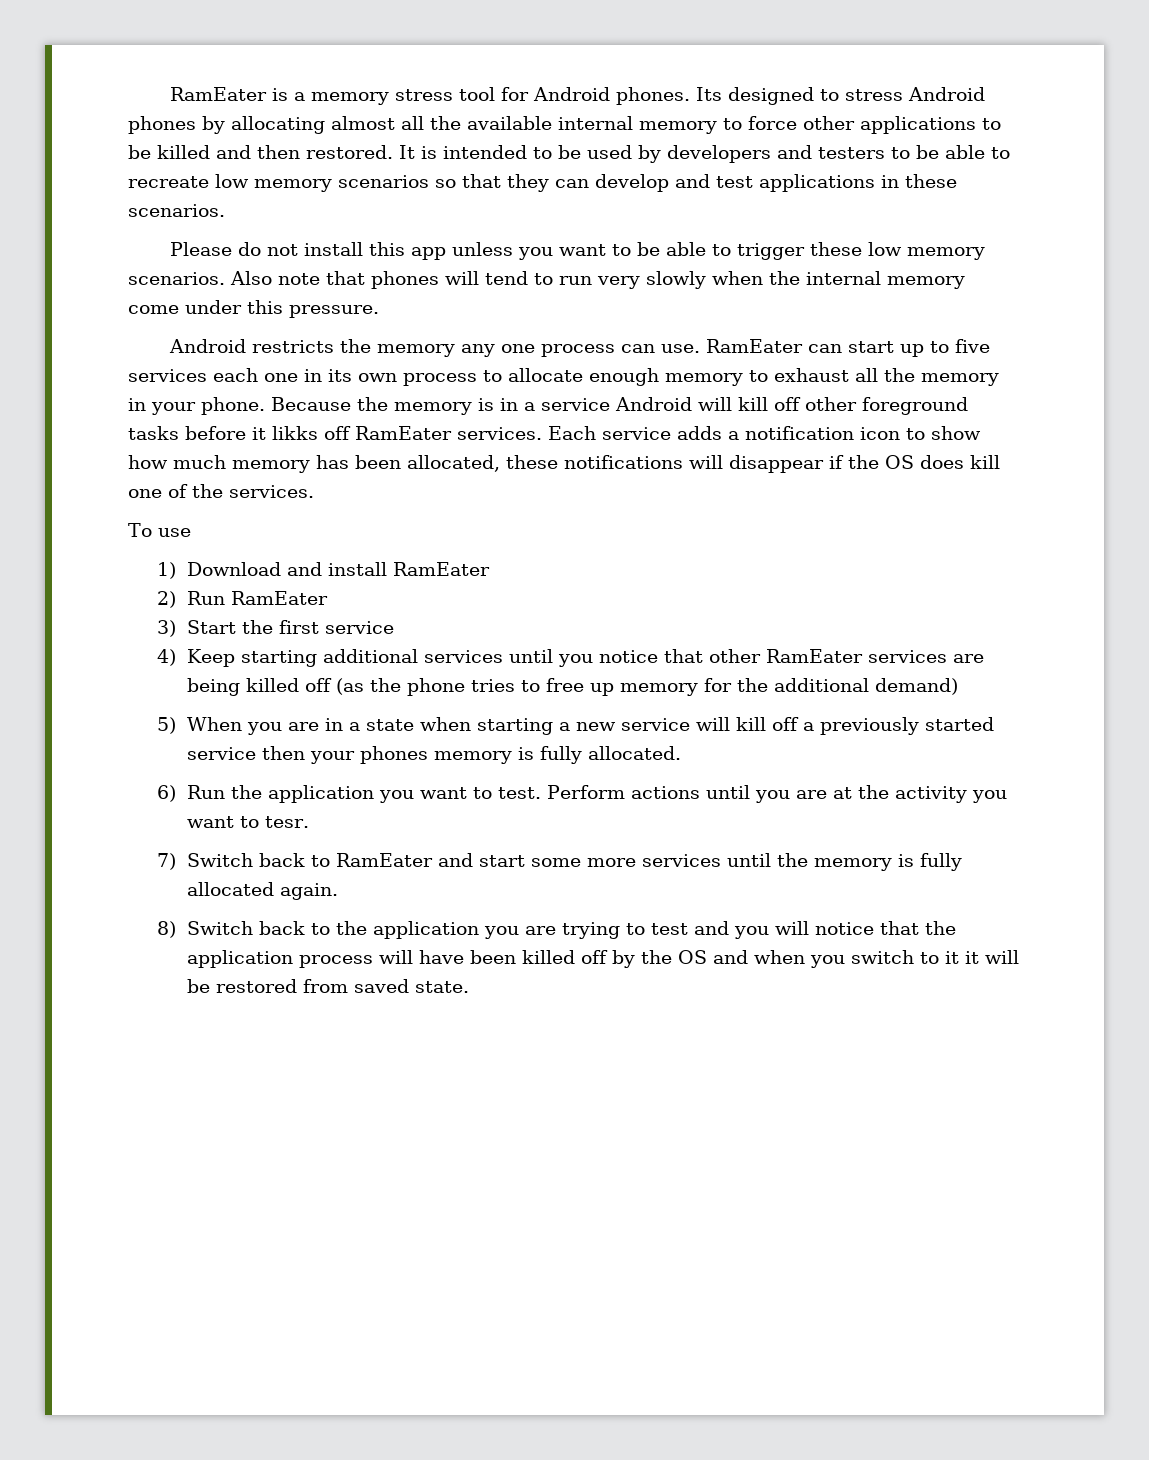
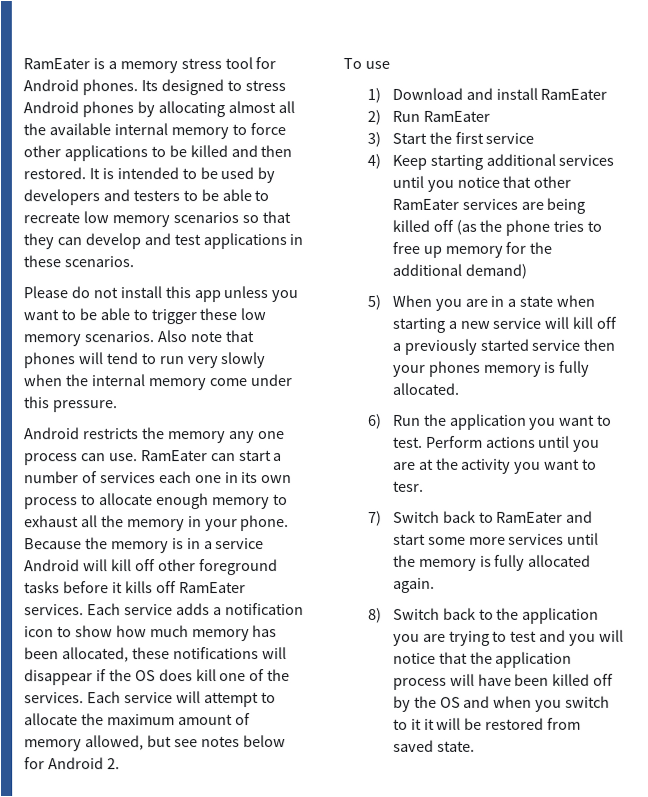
- RamEater can start up to five services each one in its own process to allocate enough memory to exhaust all the memory in your phone.
+ RamEater can start a number of services each one in its own process to allocate enough memory to exhaust all the memory in your phone.
- Because the memory is in a service Android will kill off other foreground tasks before it likks off RamEater services.
+ Because the memory is in a service Android will kill off other foreground tasks before it kills off RamEater services.
+ Each service will attempt to allocate the maximum amount of memory allowed, but see notes below for Android 2.

